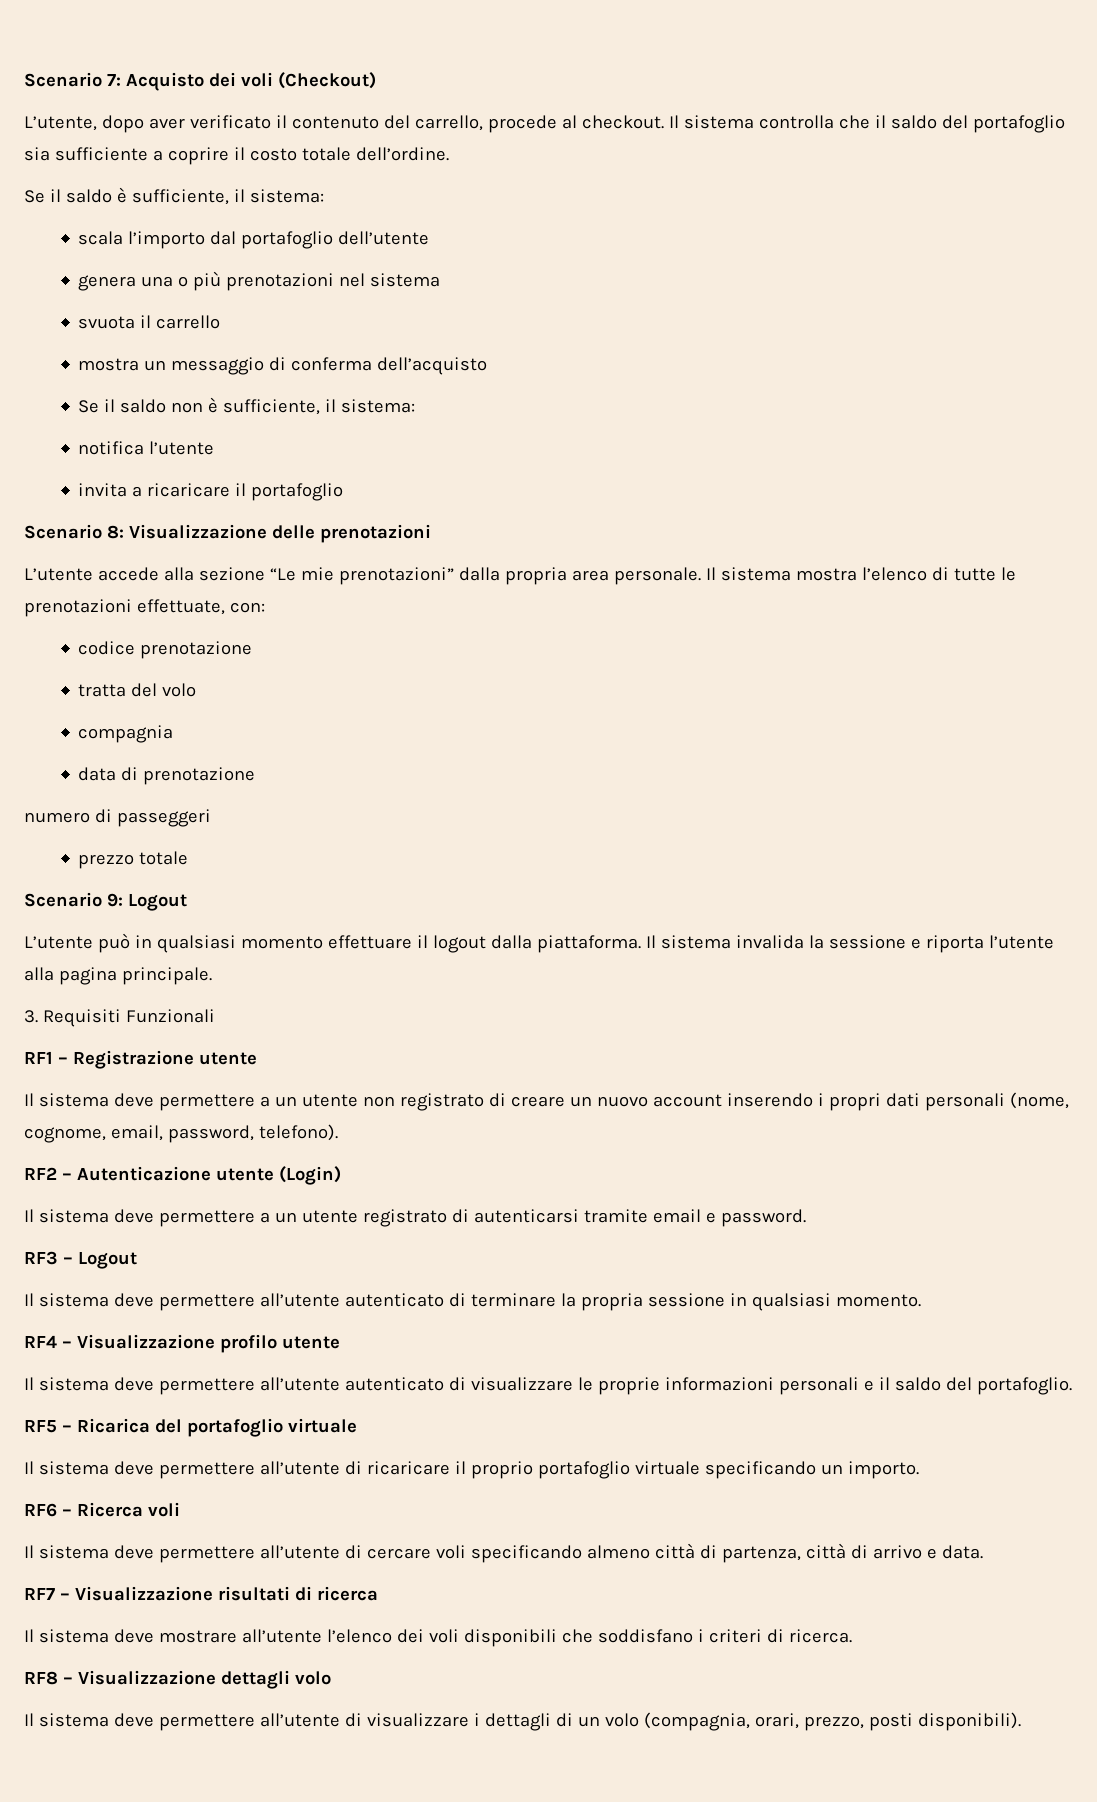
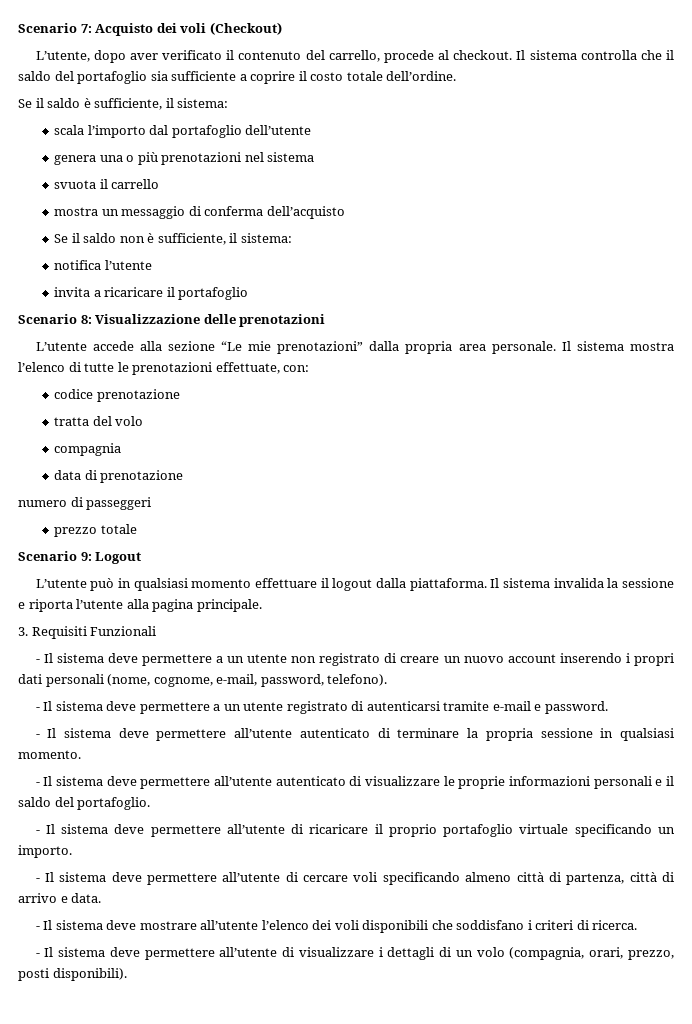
- RF1 – Registrazione utente
- Il sistema deve permettere a un utente non registrato di creare un nuovo account inserendo i propri dati personali (nome, cognome, email, password, telefono).
+ - Il sistema deve permettere a un utente non registrato di creare un nuovo account inserendo i propri dati personali (nome, cognome, e-mail, password, telefono).
- RF2 – Autenticazione utente (Login)
- Il sistema deve permettere a un utente registrato di autenticarsi tramite email e password.
+ - Il sistema deve permettere a un utente registrato di autenticarsi tramite e-mail e password.
- RF3 – Logout
- Il sistema deve permettere all’utente autenticato di terminare la propria sessione in qualsiasi momento.
+ - Il sistema deve permettere all’utente autenticato di terminare la propria sessione in qualsiasi momento.
- RF4 – Visualizzazione profilo utente
- Il sistema deve permettere all’utente autenticato di visualizzare le proprie informazioni personali e il saldo del portafoglio.
+ - Il sistema deve permettere all’utente autenticato di visualizzare le proprie informazioni personali e il saldo del portafoglio.
- RF5 – Ricarica del portafoglio virtuale
- Il sistema deve permettere all’utente di ricaricare il proprio portafoglio virtuale specificando un importo.
+ - Il sistema deve permettere all’utente di ricaricare il proprio portafoglio virtuale specificando un importo.
- RF6 – Ricerca voli
- Il sistema deve permettere all’utente di cercare voli specificando almeno città di partenza, città di arrivo e data.
+ - Il sistema deve permettere all’utente di cercare voli specificando almeno città di partenza, città di arrivo e data.
- RF7 – Visualizzazione risultati di ricerca
- Il sistema deve mostrare all’utente l’elenco dei voli disponibili che soddisfano i criteri di ricerca.
+ - Il sistema deve mostrare all’utente l’elenco dei voli disponibili che soddisfano i criteri di ricerca.
- RF8 – Visualizzazione dettagli volo
- Il sistema deve permettere all’utente di visualizzare i dettagli di un volo (compagnia, orari, prezzo, posti disponibili).
+ - Il sistema deve permettere all’utente di visualizzare i dettagli di un volo (compagnia, orari, prezzo, posti disponibili).

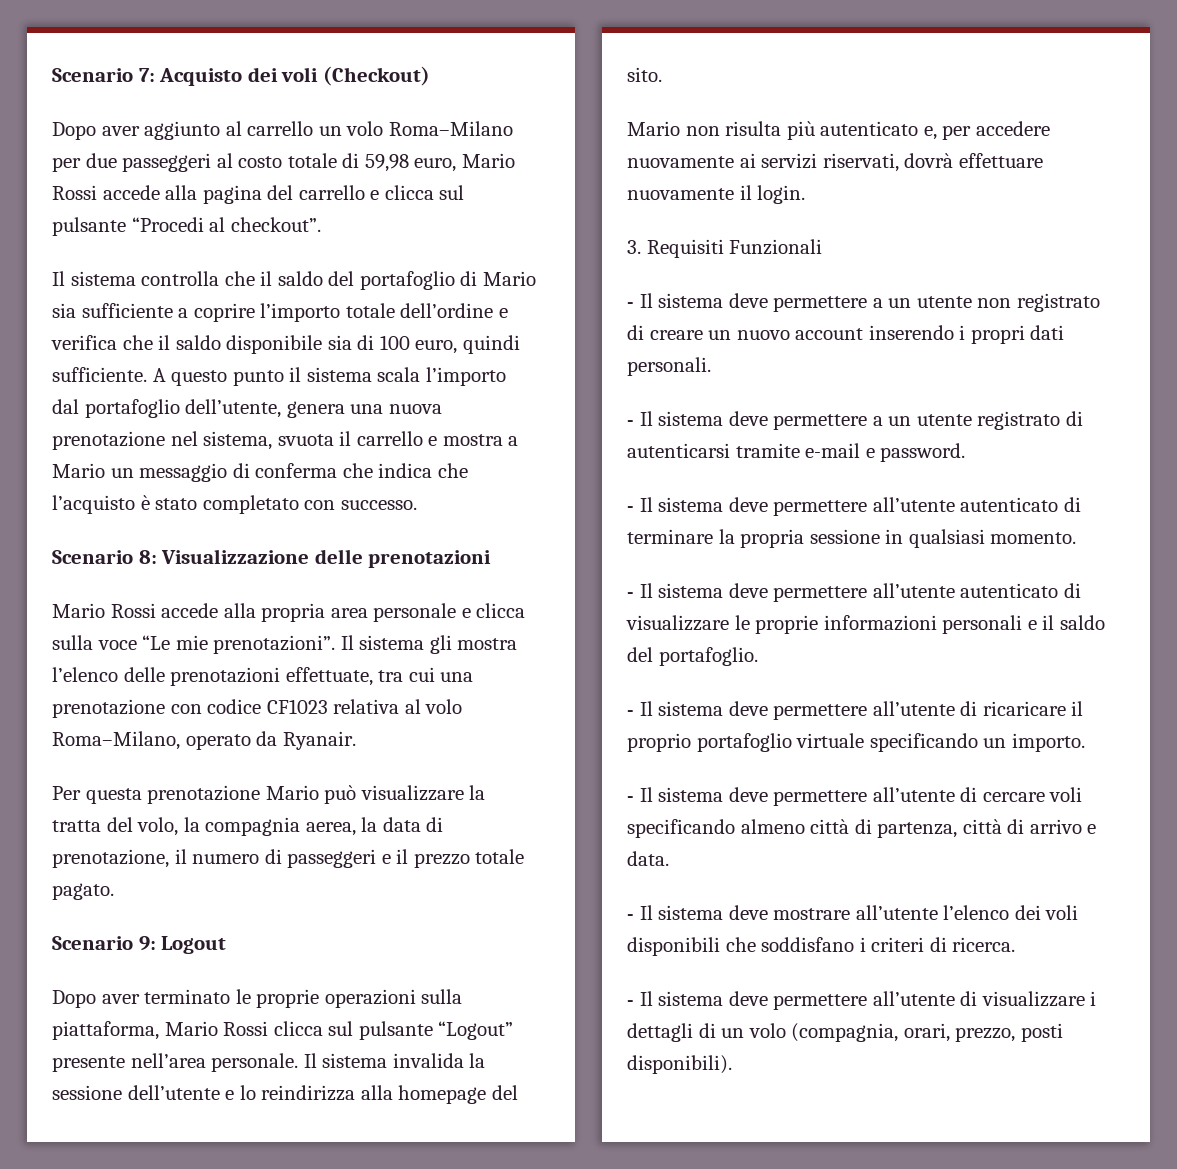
- L’utente, dopo aver verificato il contenuto del carrello, procede al checkout. Il sistema controlla che il saldo del portafoglio sia sufficiente a coprire il costo totale dell’ordine.
- Se il saldo è sufficiente, il sistema:
- scala l’importo dal portafoglio dell’utente
- genera una o più prenotazioni nel sistema
- svuota il carrello
- mostra un messaggio di conferma dell’acquisto
- Se il saldo non è sufficiente, il sistema:
- notifica l’utente
- invita a ricaricare il portafoglio
+ Dopo aver aggiunto al carrello un volo Roma–Milano per due passeggeri al costo totale di 59,98 euro, Mario Rossi accede alla pagina del carrello e clicca sul pulsante “Procedi al checkout”.
+ Il sistema controlla che il saldo del portafoglio di Mario sia sufficiente a coprire l’importo totale dell’ordine e verifica che il saldo disponibile sia di 100 euro, quindi sufficiente. A questo punto il sistema scala l’importo dal portafoglio dell’utente, genera una nuova prenotazione nel sistema, svuota il carrello e mostra a Mario un messaggio di conferma che indica che l’acquisto è stato completato con successo.
- L’utente accede alla sezione “Le mie prenotazioni” dalla propria area personale. Il sistema mostra l’elenco di tutte le prenotazioni effettuate, con:
- codice prenotazione
- tratta del volo
- compagnia
- data di prenotazione
- numero di passeggeri
- prezzo totale
+ Mario Rossi accede alla propria area personale e clicca sulla voce “Le mie prenotazioni”. Il sistema gli mostra l’elenco delle prenotazioni effettuate, tra cui una prenotazione con codice CF1023 relativa al volo Roma–Milano, operato da Ryanair.
+ Per questa prenotazione Mario può visualizzare la tratta del volo, la compagnia aerea, la data di prenotazione, il numero di passeggeri e il prezzo totale pagato.
- L’utente può in qualsiasi momento effettuare il logout dalla piattaforma.
+ Dopo aver terminato le proprie operazioni sulla piattaforma, Mario Rossi clicca sul pulsante “Logout” presente nell’area personale.
- Il sistema invalida la sessione e riporta l’utente alla pagina principale.
+ Il sistema invalida la sessione dell’utente e lo reindirizza alla homepage del sito.
+ Mario non risulta più autenticato e, per accedere nuovamente ai servizi riservati, dovrà effettuare nuovamente il login.
- - Il sistema deve permettere a un utente non registrato di creare un nuovo account inserendo i propri dati personali (nome, cognome, e-mail, password, telefono).
+ - Il sistema deve permettere a un utente non registrato di creare un nuovo account inserendo i propri dati personali.

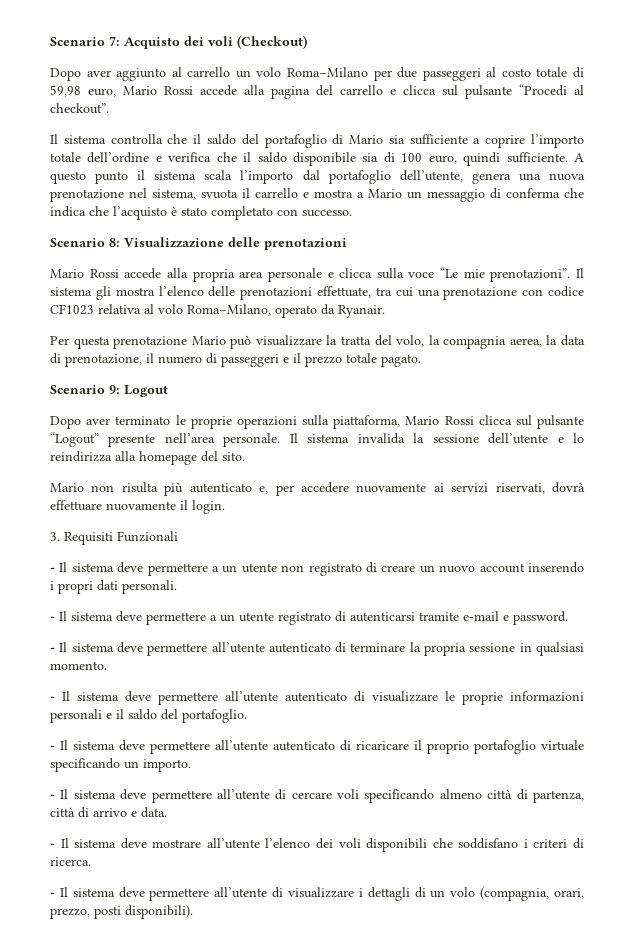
- - Il sistema deve permettere all’utente di ricaricare il proprio portafoglio virtuale specificando un importo.
+ - Il sistema deve permettere all’utente autenticato di ricaricare il proprio portafoglio virtuale specificando un importo.

